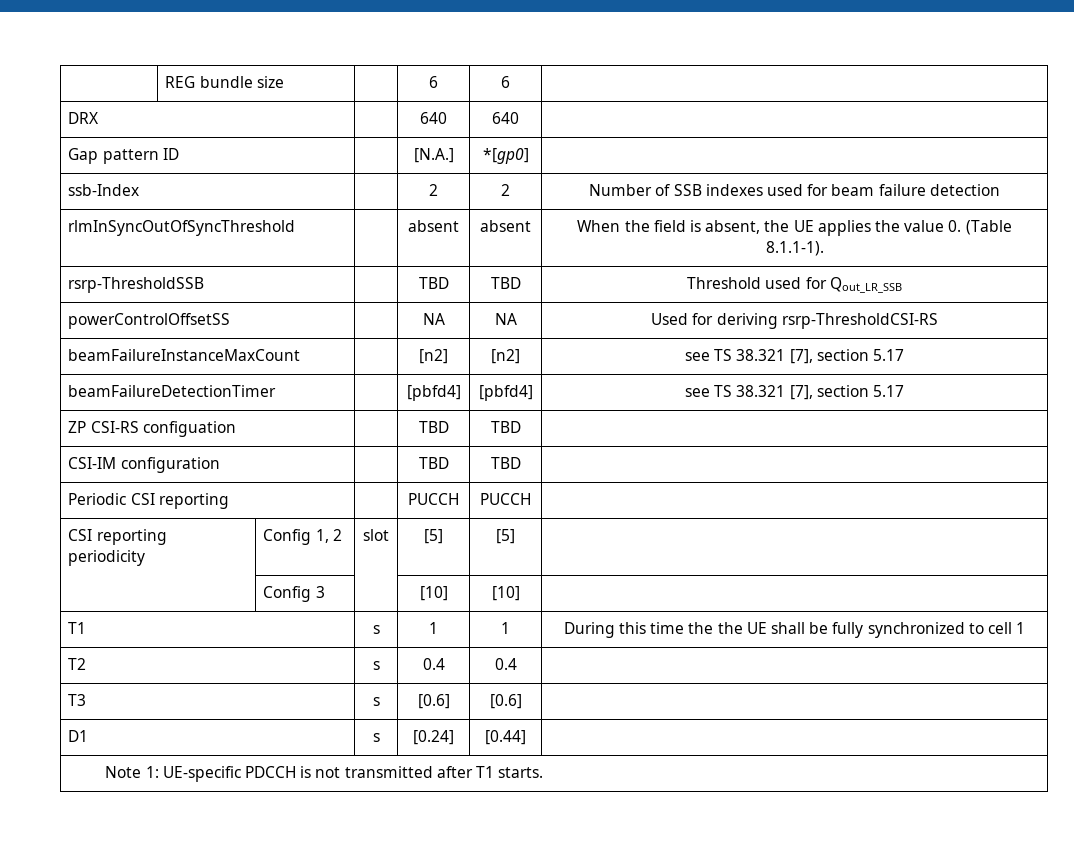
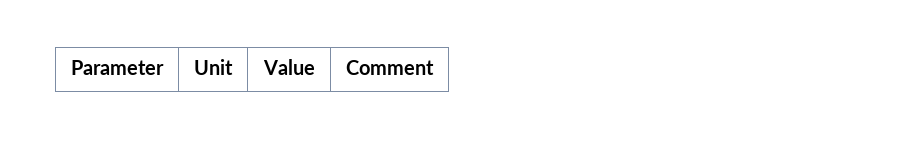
- | REG bundle size | | 6 | 6 |
- DRX | | 640 | 640 |
- Gap pattern ID | | [N.A.] | *[gp0] |
- ssb-Index | | 2 | 2 | Number of SSB indexes used for beam failure detection
- rlmInSyncOutOfSyncThreshold | | absent | absent | When the field is absent, the UE applies the value 0. (Table 8.1.1-1).
- rsrp-ThresholdSSB | | TBD | TBD | Threshold used for Qout_LR_SSB
- powerControlOffsetSS | | NA | NA | Used for deriving rsrp-ThresholdCSI-RS
- beamFailureInstanceMaxCount | | [n2] | [n2] | see TS 38.321 [7], section 5.17
- beamFailureDetectionTimer | | [pbfd4] | [pbfd4] | see TS 38.321 [7], section 5.17
- ZP CSI-RS configuation | | TBD | TBD |
- CSI-IM configuration | | TBD | TBD |
- Periodic CSI reporting | | PUCCH | PUCCH |
- CSI reporting periodicity | Config 1, 2 | slot | [5] | [5] |
- | Config 3 | | [10] | [10] |
- T1 | s | 1 | 1 | During this time the the UE shall be fully synchronized to cell 1
- T2 | s | 0.4 | 0.4 |
- T3 | s | [0.6] | [0.6] |
- D1 | s | [0.24] | [0.44] |
- Note 1: UE-specific PDCCH is not transmitted after T1 starts.
+ Parameter | Unit | Value | Comment

